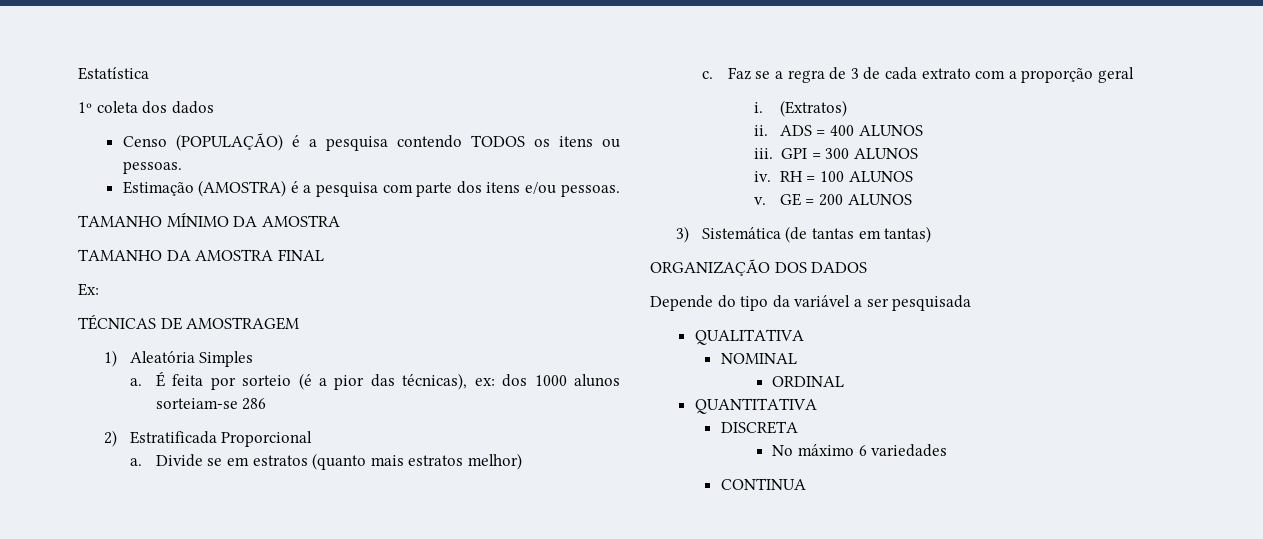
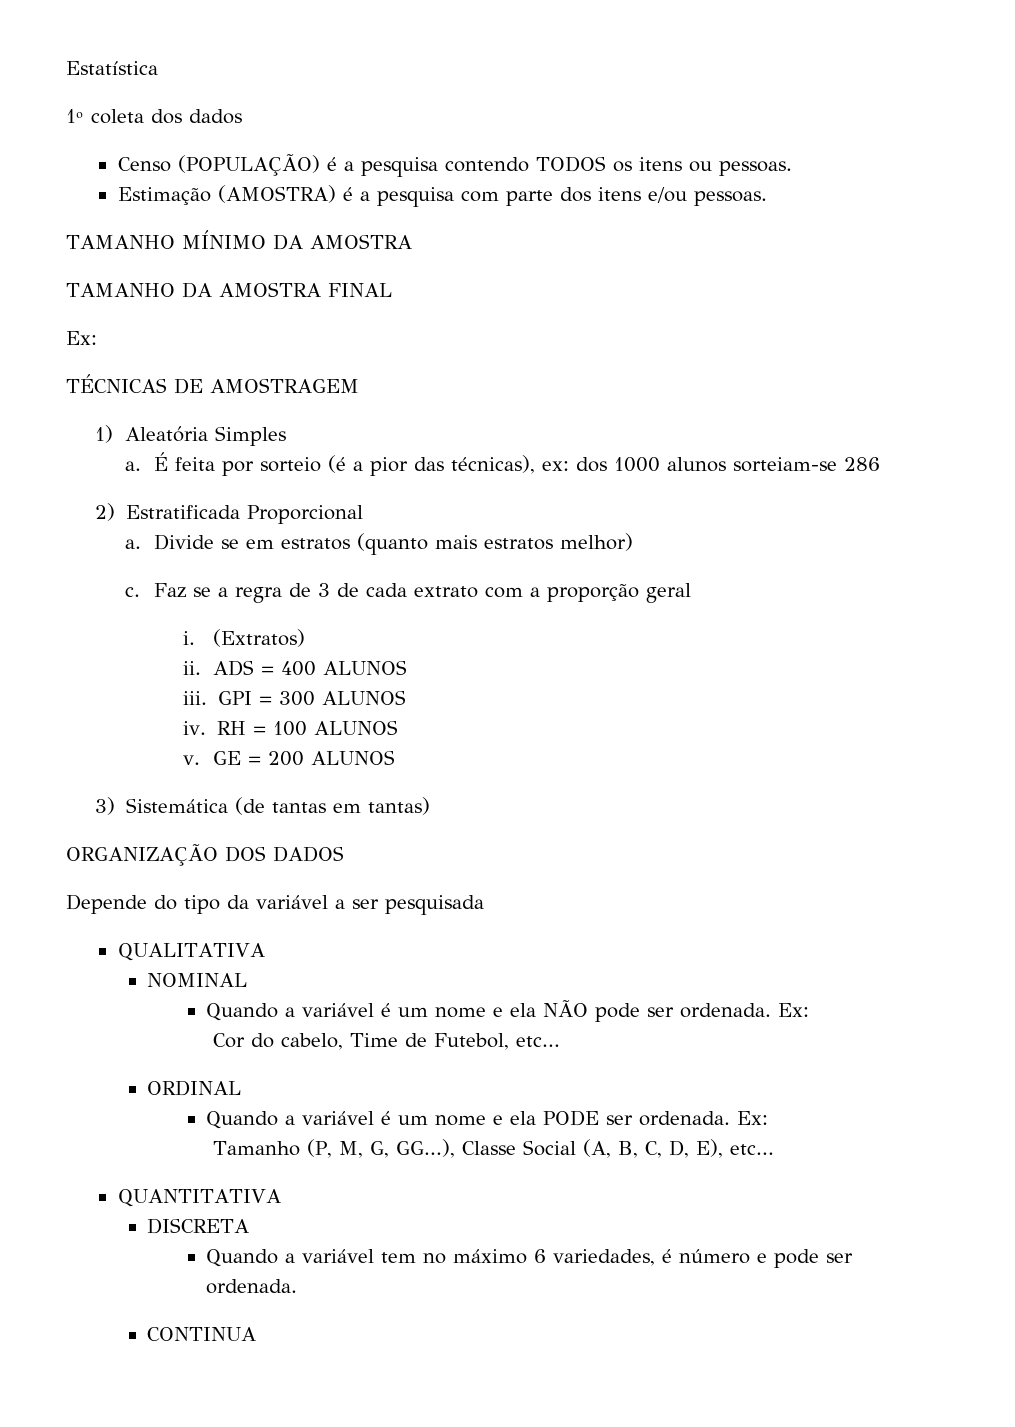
+ Quando a variável é um nome e ela NÃO pode ser ordenada. Ex:
+ Cor do cabelo, Time de Futebol, etc...
  ORDINAL
+ Quando a variável é um nome e ela PODE ser ordenada. Ex:
+ Tamanho (P, M, G, GG...), Classe Social (A, B, C, D, E), etc...
  QUANTITATIVA
  DISCRETA
- No máximo 6 variedades
+ Quando a variável tem no máximo 6 variedades, é número e pode ser ordenada.

